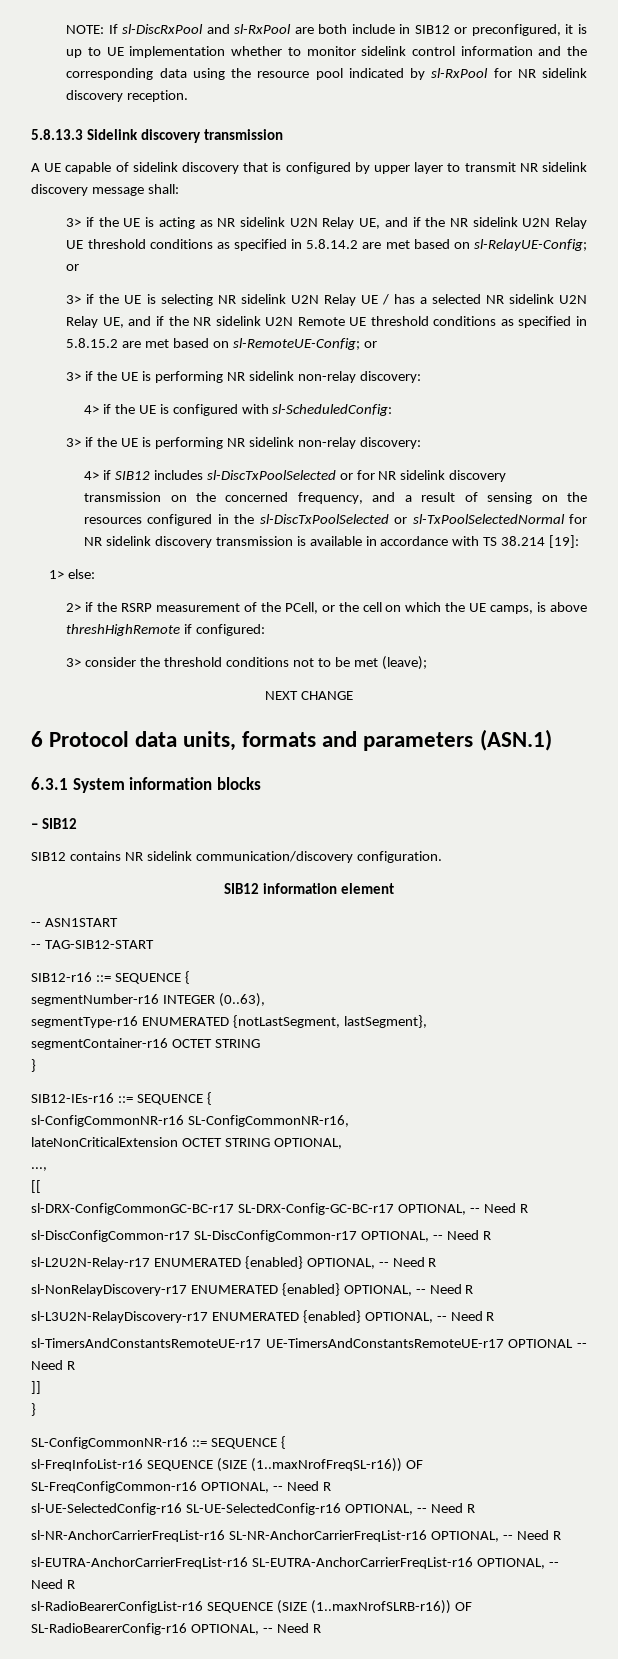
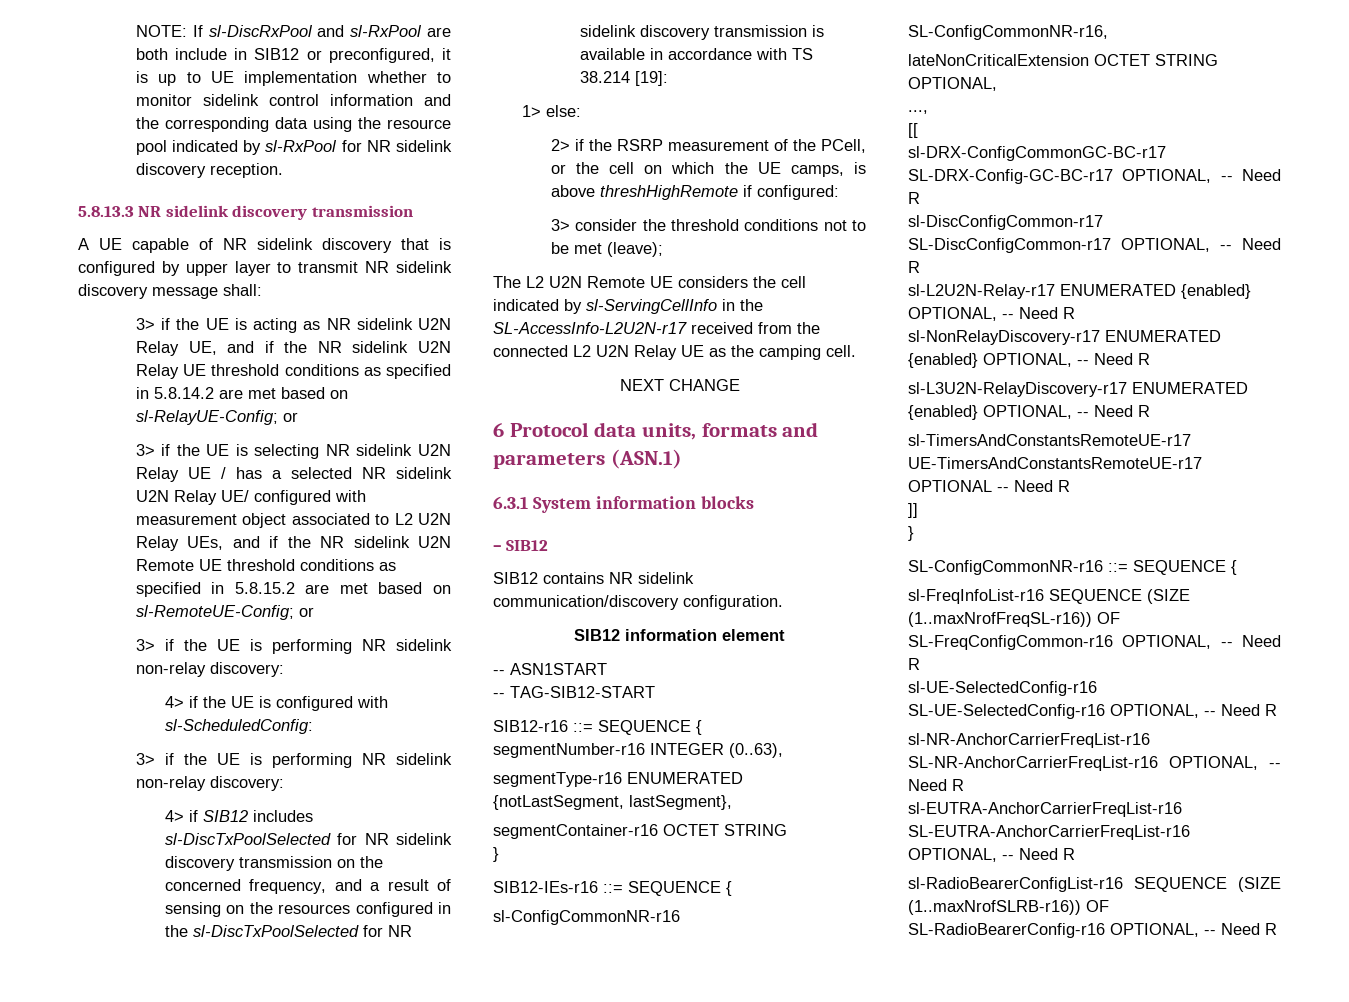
- 5.8.13.3 Sidelink discovery transmission
+ 5.8.13.3 NR sidelink discovery transmission
- A UE capable of sidelink discovery that is configured by upper layer to transmit NR sidelink discovery message shall:
+ A UE capable of NR sidelink discovery that is configured by upper layer to transmit NR sidelink discovery message shall:
- 3> if the UE is selecting NR sidelink U2N Relay UE / has a selected NR sidelink U2N Relay UE, and if the NR sidelink U2N Remote UE threshold conditions as specified in 5.8.15.2 are met based on sl-RemoteUE-Config; or
+ 3> if the UE is selecting NR sidelink U2N Relay UE / has a selected NR sidelink U2N Relay UE/ configured with measurement object associated to L2 U2N Relay UEs, and if the NR sidelink U2N Remote UE threshold conditions as specified in 5.8.15.2 are met based on sl-RemoteUE-Config; or
- 4> if SIB12 includes sl-DiscTxPoolSelected or for NR sidelink discovery transmission on the concerned frequency, and a result of sensing on the resources configured in the sl-DiscTxPoolSelected or sl-TxPoolSelectedNormal for NR sidelink discovery transmission is available in accordance with TS 38.214 [19]:
+ 4> if SIB12 includes sl-DiscTxPoolSelected for NR sidelink discovery transmission on the concerned frequency, and a result of sensing on the resources configured in the sl-DiscTxPoolSelected for NR sidelink discovery transmission is available in accordance with TS 38.214 [19]:
+ The L2 U2N Remote UE considers the cell indicated by sl-ServingCellInfo in the SL-AccessInfo-L2U2N-r17 received from the connected L2 U2N Relay UE as the camping cell.

